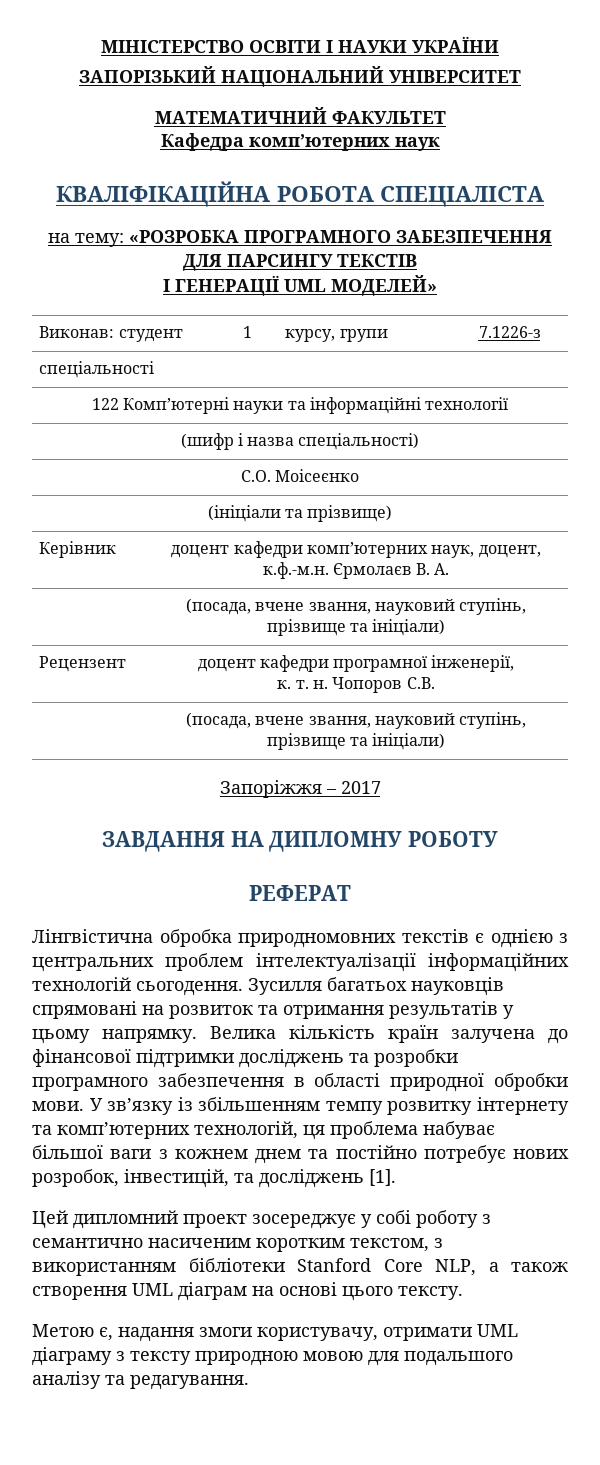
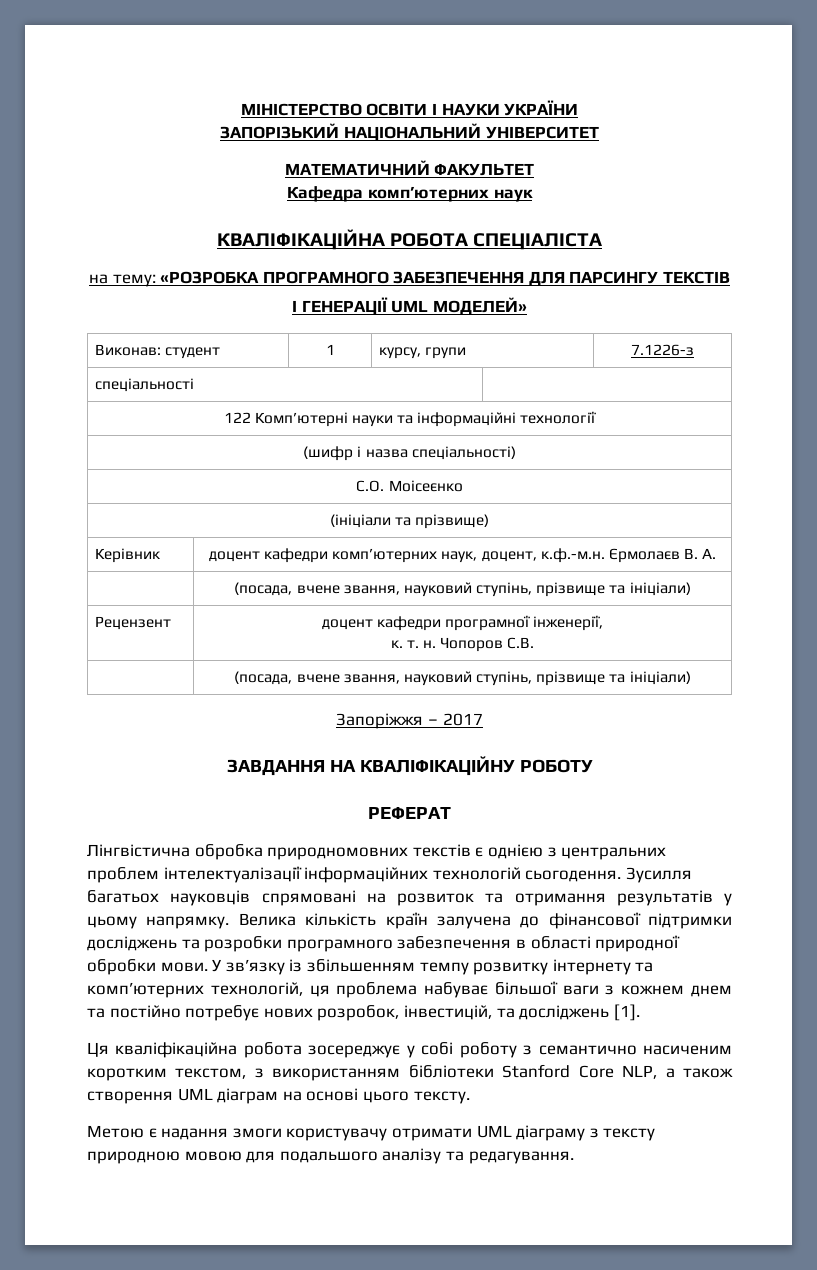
- ЗАВДАННЯ НА ДИПЛОМНУ РОБОТУ
+ ЗАВДАННЯ НА КВАЛІФІКАЦІЙНУ РОБОТУ
- Цей дипломний проект зосереджує у собі роботу з семантично насиченим коротким текстом, з використанням бібліотеки Stanford Core NLP, а також створення UML діаграм на основі цього тексту.
+ Ця кваліфікаційна робота зосереджує у собі роботу з семантично насиченим коротким текстом, з використанням бібліотеки Stanford Core NLP, а також створення UML діаграм на основі цього тексту.
- Метою є, надання змоги користувачу, отримати UML діаграму з тексту природною мовою для подальшого аналізу та редагування.
+ Метою є надання змоги користувачу отримати UML діаграму з тексту природною мовою для подальшого аналізу та редагування.

